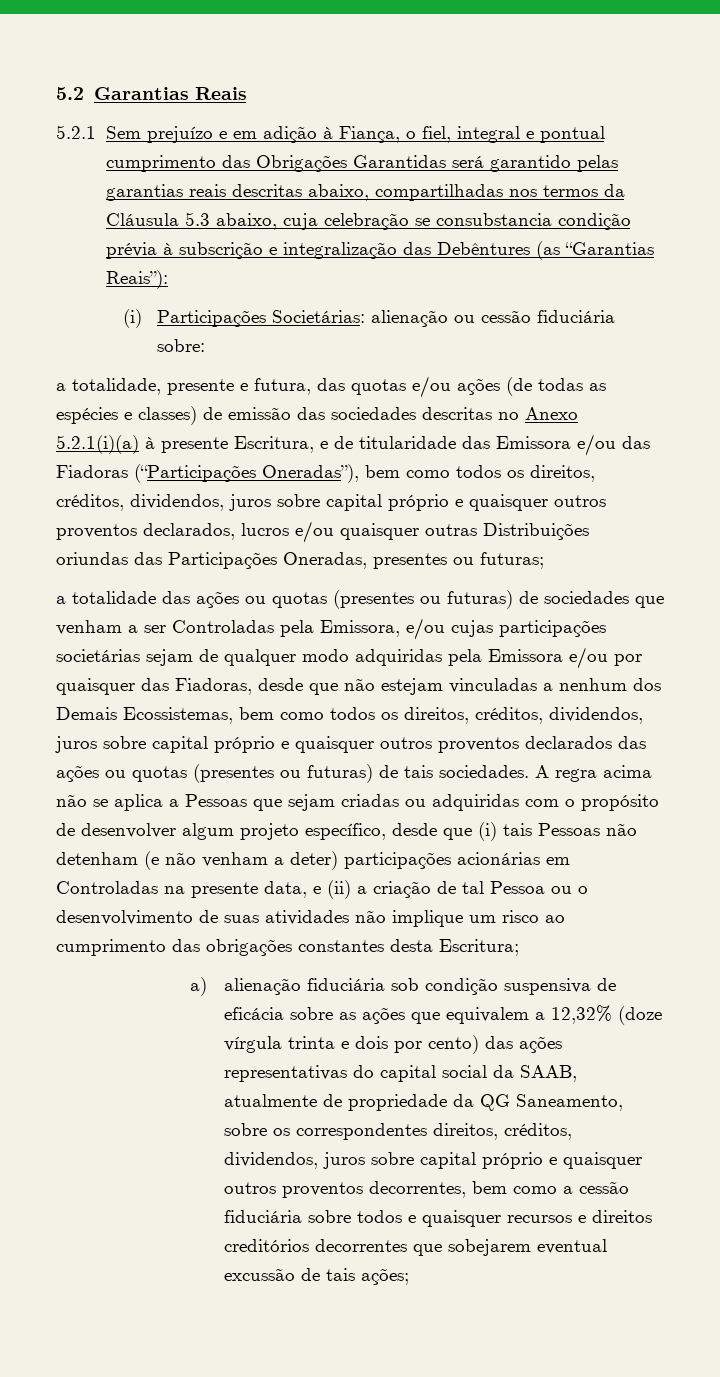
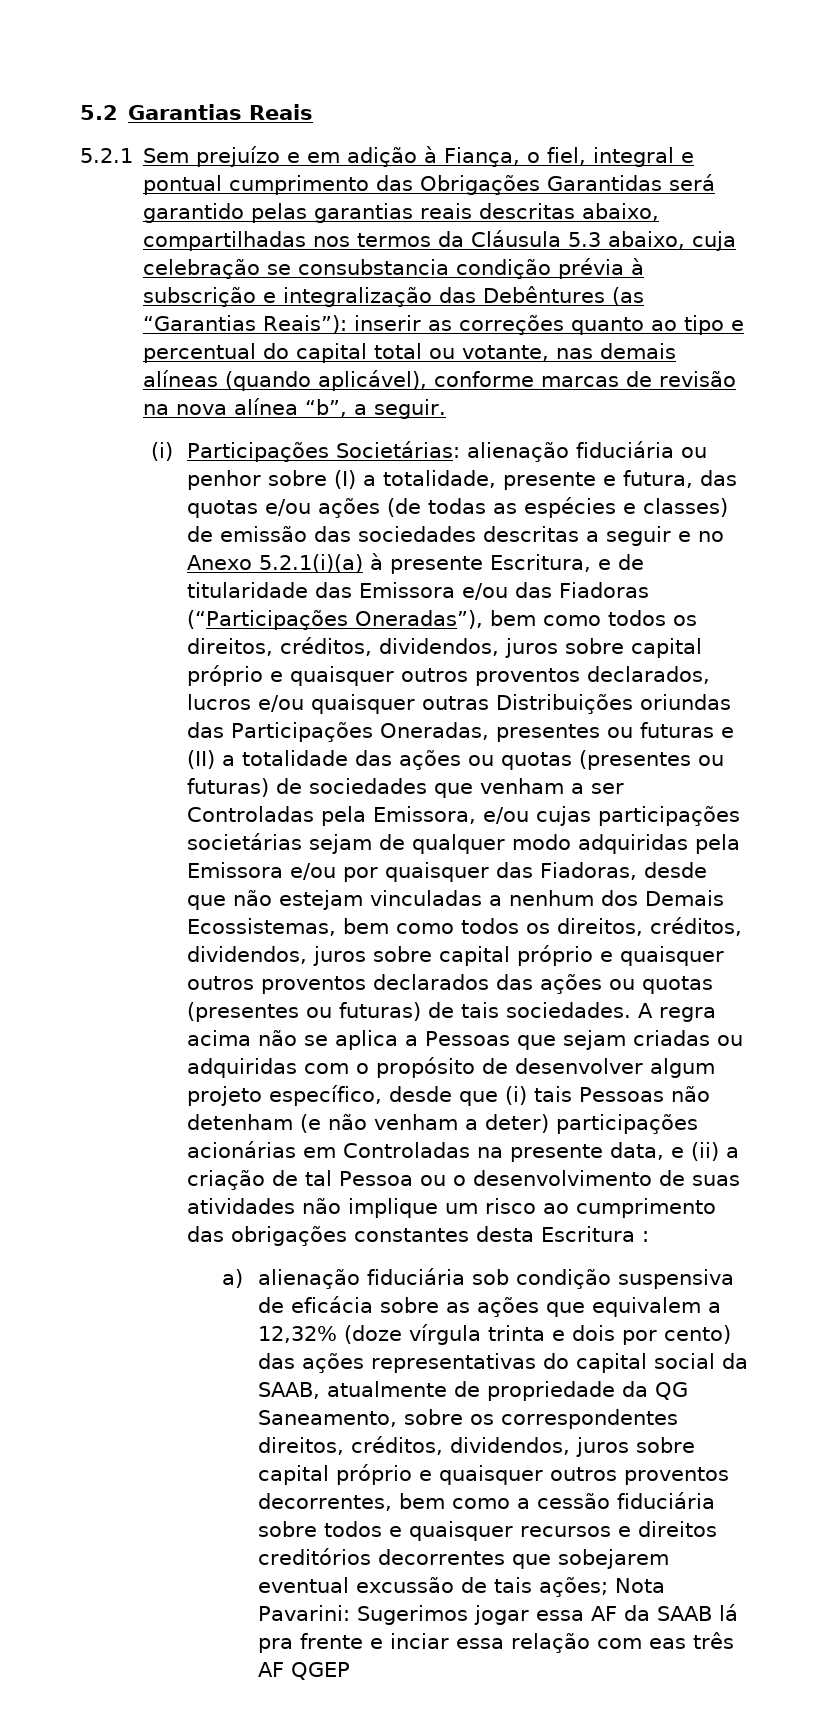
- 5.2.1 Sem prejuízo e em adição à Fiança, o fiel, integral e pontual cumprimento das Obrigações Garantidas será garantido pelas garantias reais descritas abaixo, compartilhadas nos termos da Cláusula 5.3 abaixo, cuja celebração se consubstancia condição prévia à subscrição e integralização das Debêntures (as “Garantias Reais”):
+ 5.2.1 Sem prejuízo e em adição à Fiança, o fiel, integral e pontual cumprimento das Obrigações Garantidas será garantido pelas garantias reais descritas abaixo, compartilhadas nos termos da Cláusula 5.3 abaixo, cuja celebração se consubstancia condição prévia à subscrição e integralização das Debêntures (as “Garantias Reais”): inserir as correções quanto ao tipo e percentual do capital total ou votante, nas demais alíneas (quando aplicável), conforme marcas de revisão na nova alínea “b”, a seguir.
- alienação ou cessão fiduciária sobre:
- a totalidade, presente e futura, das quotas e/ou ações (de todas as espécies e classes) de emissão das sociedades descritas no Anexo 5.2.1(i)(a) à presente Escritura, e de titularidade das Emissora e/ou das Fiadoras (“Participações Oneradas”), bem como todos os direitos, créditos, dividendos, juros sobre capital próprio e quaisquer outros proventos declarados, lucros e/ou quaisquer outras Distribuições oriundas das Participações Oneradas, presentes ou futuras;
- a totalidade das ações ou quotas (presentes ou futuras) de sociedades que venham a ser Controladas pela Emissora, e/ou cujas participações societárias sejam de qualquer modo adquiridas pela Emissora e/ou por quaisquer das Fiadoras, desde que não estejam vinculadas a nenhum dos Demais Ecossistemas, bem como todos os direitos, créditos, dividendos, juros sobre capital próprio e quaisquer outros proventos declarados das ações ou quotas (presentes ou futuras) de tais sociedades.
+ alienação fiduciária ou penhor sobre (I) a totalidade, presente e futura, das quotas e/ou ações (de todas as espécies e classes) de emissão das sociedades descritas a seguir e no Anexo 5.2.1(i)(a) à presente Escritura, e de titularidade das Emissora e/ou das Fiadoras (“Participações Oneradas”), bem como todos os direitos, créditos, dividendos, juros sobre capital próprio e quaisquer outros proventos declarados, lucros e/ou quaisquer outras Distribuições oriundas das Participações Oneradas, presentes ou futuras e (II) a totalidade das ações ou quotas (presentes ou futuras) de sociedades que venham a ser Controladas pela Emissora, e/ou cujas participações societárias sejam de qualquer modo adquiridas pela Emissora e/ou por quaisquer das Fiadoras, desde que não estejam vinculadas a nenhum dos Demais Ecossistemas, bem como todos os direitos, créditos, dividendos, juros sobre capital próprio e quaisquer outros proventos declarados das ações ou quotas (presentes ou futuras) de tais sociedades.
- A regra acima não se aplica a Pessoas que sejam criadas ou adquiridas com o propósito de desenvolver algum projeto específico, desde que (i) tais Pessoas não detenham (e não venham a deter) participações acionárias em Controladas na presente data, e (ii) a criação de tal Pessoa ou o desenvolvimento de suas atividades não implique um risco ao cumprimento das obrigações constantes desta Escritura;
+ A regra acima não se aplica a Pessoas que sejam criadas ou adquiridas com o propósito de desenvolver algum projeto específico, desde que (i) tais Pessoas não detenham (e não venham a deter) participações acionárias em Controladas na presente data, e (ii) a criação de tal Pessoa ou o desenvolvimento de suas atividades não implique um risco ao cumprimento das obrigações constantes desta Escritura :
+ Nota Pavarini: Sugerimos jogar essa AF da SAAB lá pra frente e inciar essa relação com eas três AF QGEP

